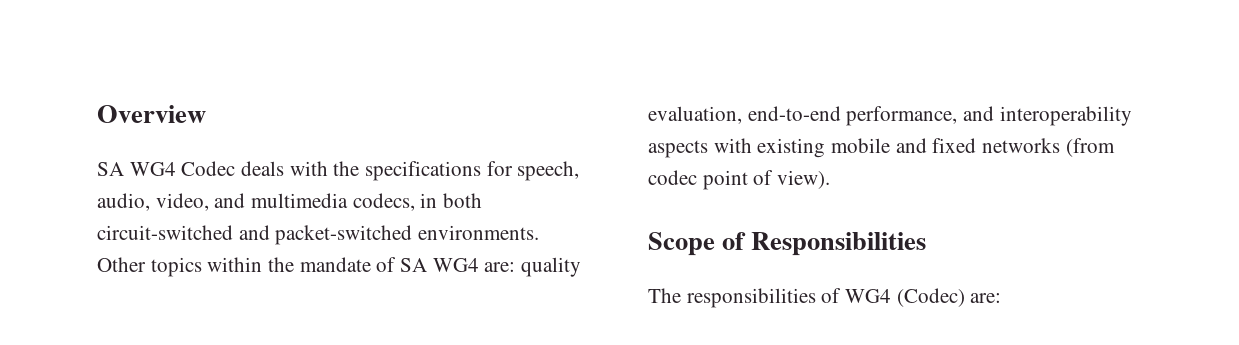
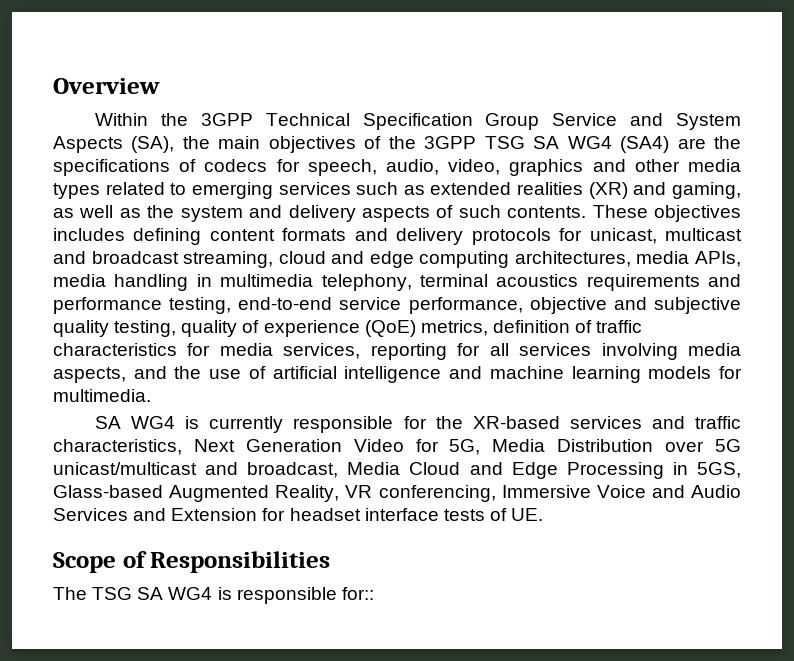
- SA WG4 Codec deals with the specifications for speech, audio, video, and multimedia codecs, in both circuit-switched and packet-switched environments. Other topics within the mandate of SA WG4 are: quality evaluation, end-to-end performance, and interoperability aspects with existing mobile and fixed networks (from codec point of view).
+ Within the 3GPP Technical Specification Group Service and System Aspects (SA), the main objectives of the 3GPP TSG SA WG4 (SA4) are the specifications of codecs for speech, audio, video, graphics and other media types related to emerging services such as extended realities (XR) and gaming, as well as the system and delivery aspects of such contents. These objectives includes defining content formats and delivery protocols for unicast, multicast and broadcast streaming, cloud and edge computing architectures, media APIs, media handling in multimedia telephony, terminal acoustics requirements and performance testing, end-to-end service performance, objective and subjective quality testing, quality of experience (QoE) metrics, definition of traffic characteristics for media services, reporting for all services involving media aspects, and the use of artificial intelligence and machine learning models for multimedia.
+ SA WG4 is currently responsible for the XR-based services and traffic characteristics, Next Generation Video for 5G, Media Distribution over 5G unicast/multicast and broadcast, Media Cloud and Edge Processing in 5GS, Glass-based Augmented Reality, VR conferencing, Immersive Voice and Audio Services and Extension for headset interface tests of UE.
  Scope of Responsibilities
- The responsibilities of WG4 (Codec) are:
+ The TSG SA WG4 is responsible for::

